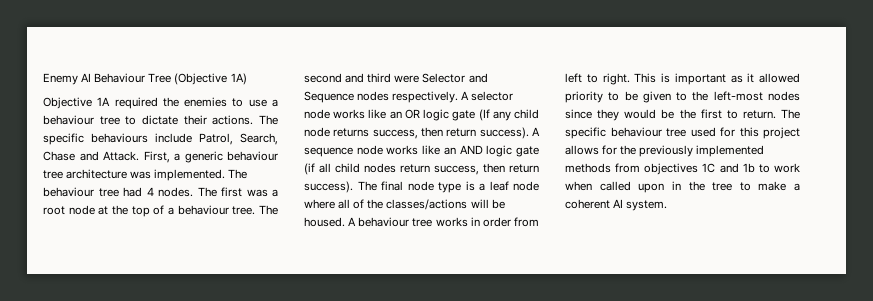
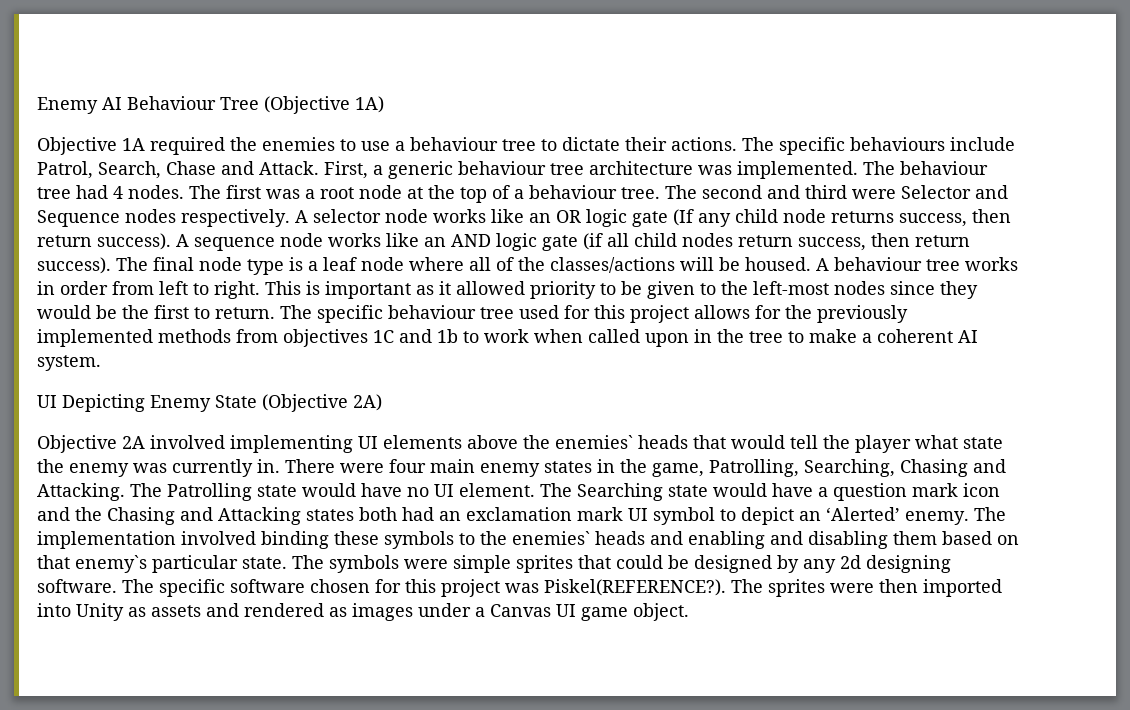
+ UI Depicting Enemy State (Objective 2A)
+ Objective 2A involved implementing UI elements above the enemies` heads that would tell the player what state the enemy was currently in. There were four main enemy states in the game, Patrolling, Searching, Chasing and Attacking. The Patrolling state would have no UI element. The Searching state would have a question mark icon and the Chasing and Attacking states both had an exclamation mark UI symbol to depict an ‘Alerted’ enemy. The implementation involved binding these symbols to the enemies` heads and enabling and disabling them based on that enemy`s particular state. The symbols were simple sprites that could be designed by any 2d designing software. The specific software chosen for this project was Piskel(REFERENCE?). The sprites were then imported into Unity as assets and rendered as images under a Canvas UI game object.

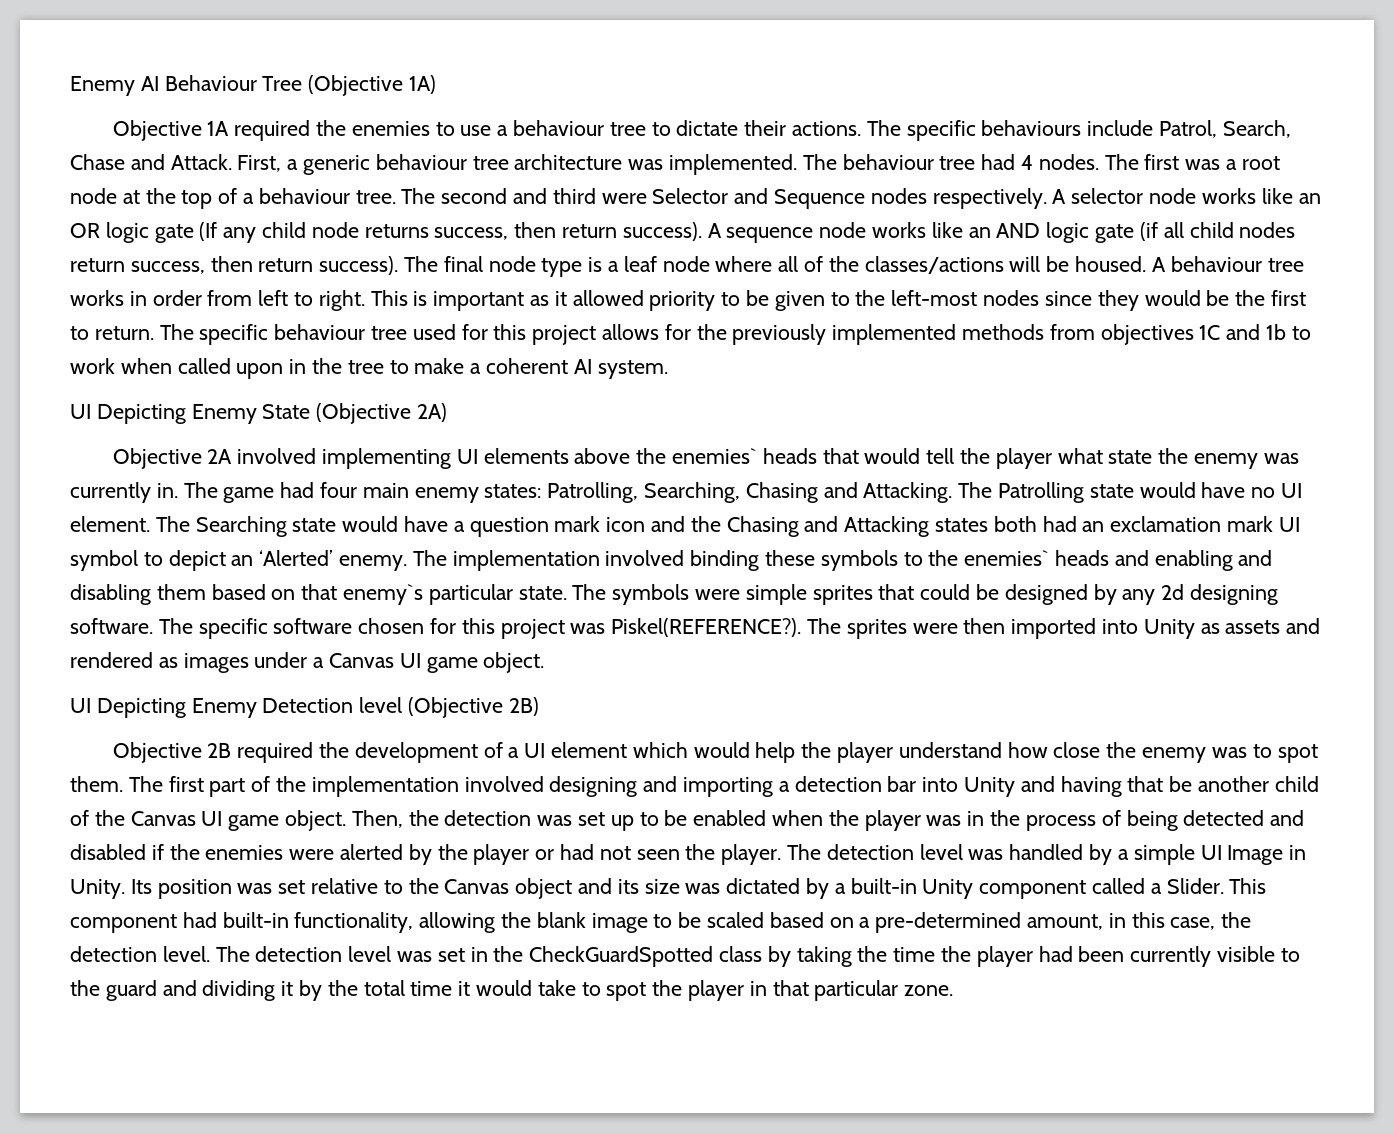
- There were four main enemy states in the game, Patrolling, Searching, Chasing and Attacking.
+ The game had four main enemy states: Patrolling, Searching, Chasing and Attacking.
+ UI Depicting Enemy Detection level (Objective 2B)
+ Objective 2B required the development of a UI element which would help the player understand how close the enemy was to spot them. The first part of the implementation involved designing and importing a detection bar into Unity and having that be another child of the Canvas UI game object. Then, the detection was set up to be enabled when the player was in the process of being detected and disabled if the enemies were alerted by the player or had not seen the player. The detection level was handled by a simple UI Image in Unity. Its position was set relative to the Canvas object and its size was dictated by a built-in Unity component called a Slider. This component had built-in functionality, allowing the blank image to be scaled based on a pre-determined amount, in this case, the detection level. The detection level was set in the CheckGuardSpotted class by taking the time the player had been currently visible to the guard and dividing it by the total time it would take to spot the player in that particular zone.

